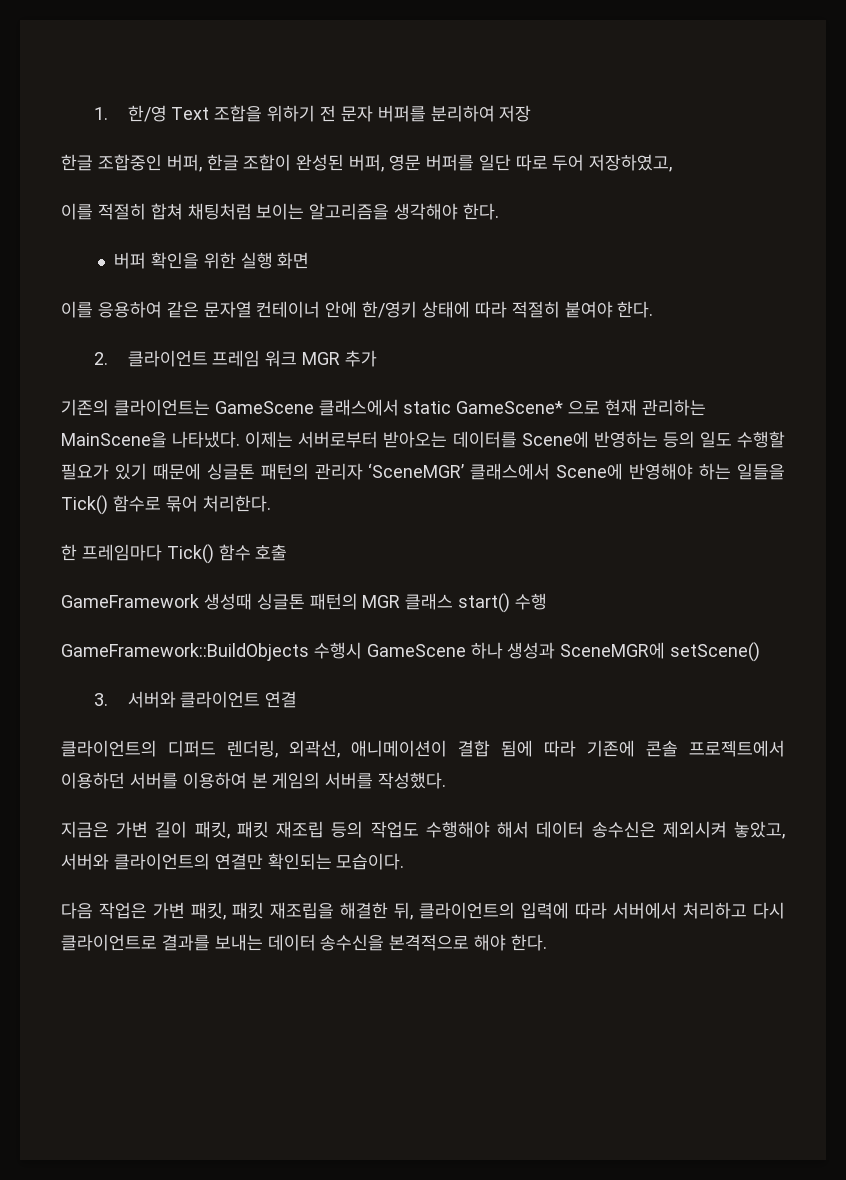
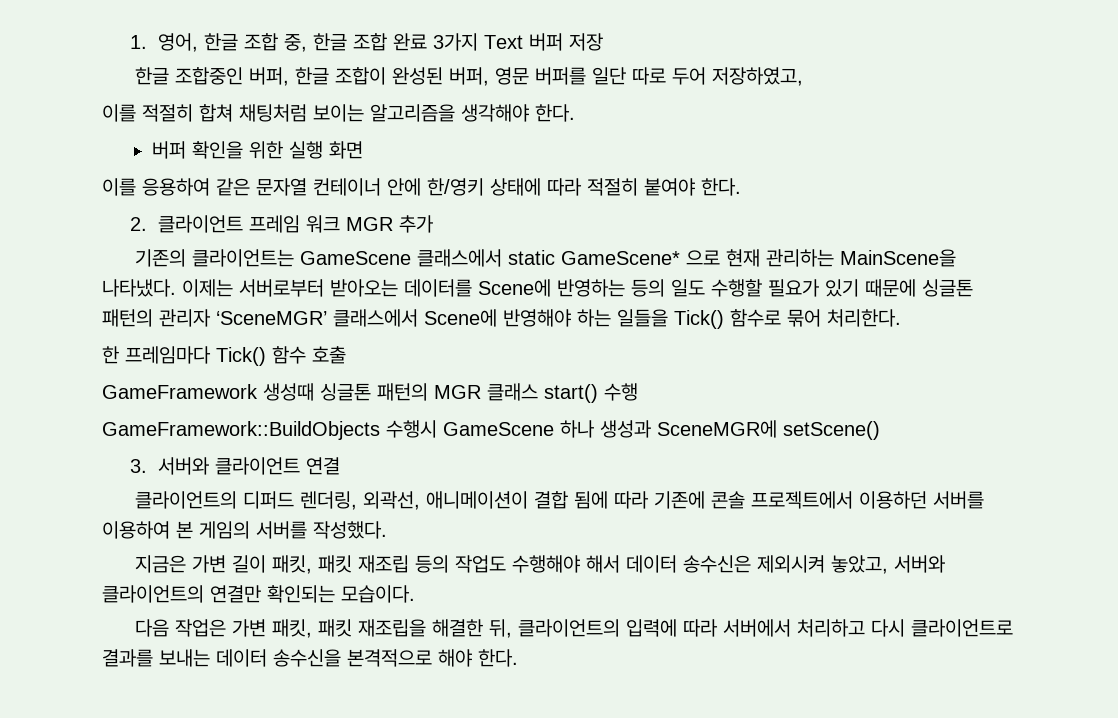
- 1. 한/영 Text 조합을 위하기 전 문자 버퍼를 분리하여 저장
+ 1. 영어, 한글 조합 중, 한글 조합 완료 3가지 Text 버퍼 저장

